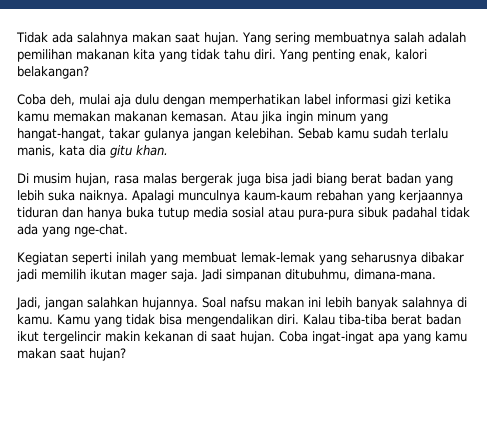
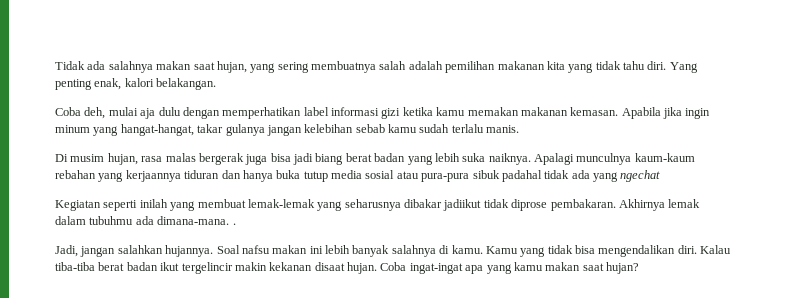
- Tidak ada salahnya makan saat hujan. Yang sering membuatnya salah adalah pemilihan makanan kita yang tidak tahu diri.
+ Tidak ada salahnya makan saat hujan, yang sering membuatnya salah adalah pemilihan makanan kita yang tidak tahu diri.
- Yang penting enak, kalori belakangan?
+ Yang penting enak, kalori belakangan.
- Atau jika ingin minum yang hangat-hangat, takar gulanya jangan kelebihan. Sebab kamu sudah terlalu manis, kata dia gitu khan.
+ Apabila jika ingin minum yang hangat-hangat, takar gulanya jangan kelebihan sebab kamu sudah terlalu manis.
- Apalagi munculnya kaum-kaum rebahan yang kerjaannya tiduran dan hanya buka tutup media sosial atau pura-pura sibuk padahal tidak ada yang nge-chat.
+ Apalagi munculnya kaum-kaum rebahan yang kerjaannya tiduran dan hanya buka tutup media sosial atau pura-pura sibuk padahal tidak ada yang ngechat
- Kegiatan seperti inilah yang membuat lemak-lemak yang seharusnya dibakar jadi memilih ikutan mager saja. Jadi simpanan ditubuhmu, dimana-mana.
+ Kegiatan seperti inilah yang membuat lemak-lemak yang seharusnya dibakar jadiikut tidak diprose pembakaran. Akhirnya lemak dalam tubuhmu ada dimana-mana. .
- Kalau tiba-tiba berat badan ikut tergelincir makin kekanan di saat hujan.
+ Kalau tiba-tiba berat badan ikut tergelincir makin kekanan disaat hujan.

